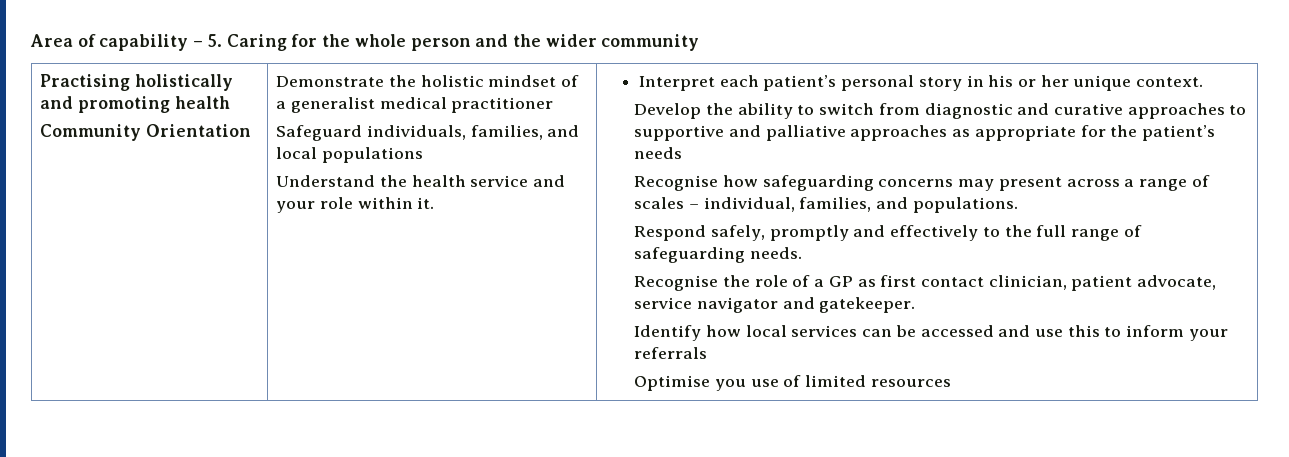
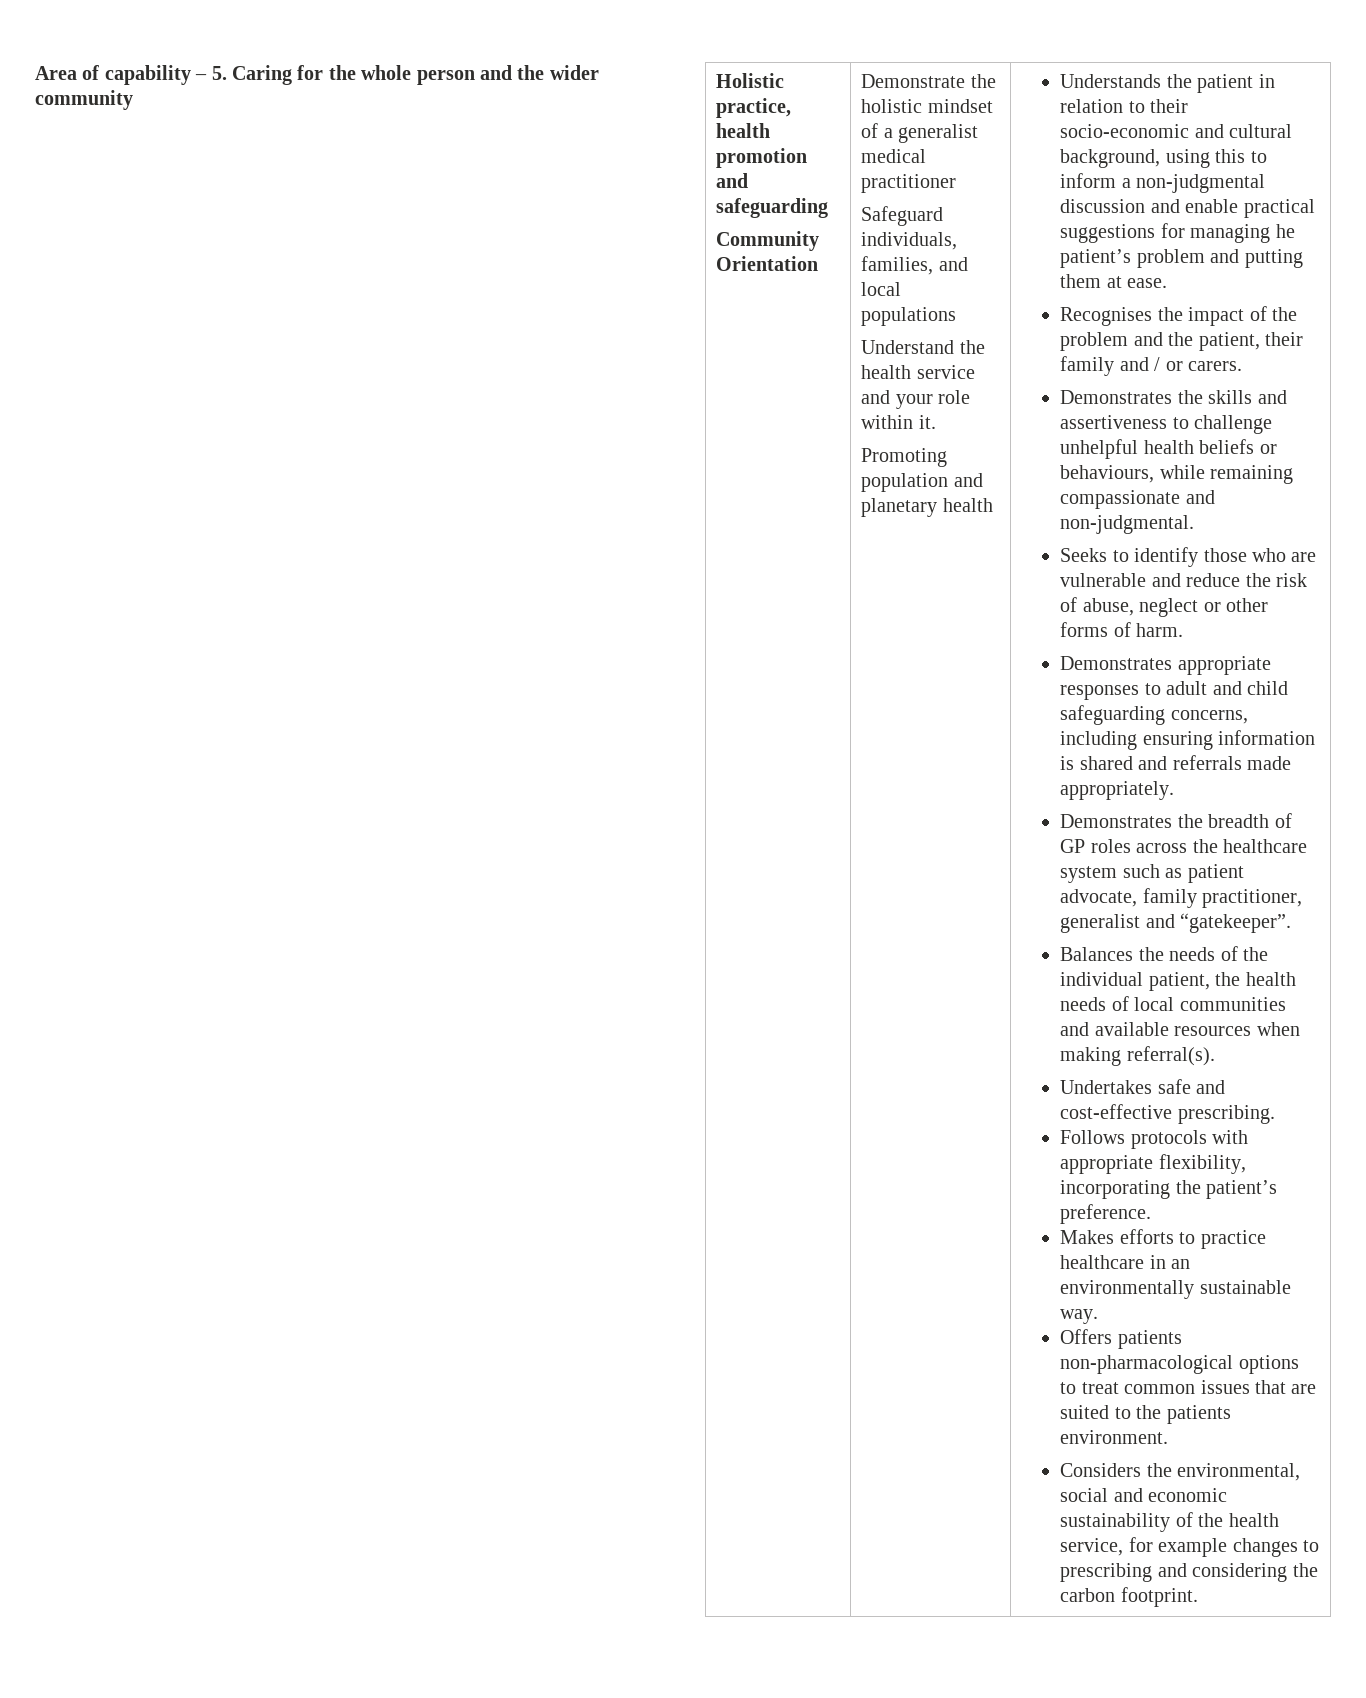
- Practising holistically and promoting health
+ Holistic practice, health promotion and safeguarding
- Interpret each patient’s personal story in his or her unique context.
- Develop the ability to switch from diagnostic and curative approaches to supportive and palliative approaches as appropriate for the patient’s needs
- Recognise how safeguarding concerns may present across a range of scales – individual, families, and populations.
- Respond safely, promptly and effectively to the full range of safeguarding needs.
- Recognise the role of a GP as first contact clinician, patient advocate, service navigator and gatekeeper.
- Identify how local services can be accessed and use this to inform your referrals
- Optimise you use of limited resources
+ Promoting population and planetary health | Understands the patient in relation to their socio-economic and cultural background, using this to inform a non-judgmental discussion and enable practical suggestions for managing he patient’s problem and putting them at ease.
+ Recognises the impact of the problem and the patient, their family and / or carers.
+ Demonstrates the skills and assertiveness to challenge unhelpful health beliefs or behaviours, while remaining compassionate and non-judgmental.
+ Seeks to identify those who are vulnerable and reduce the risk of abuse, neglect or other forms of harm.
+ Demonstrates appropriate responses to adult and child safeguarding concerns, including ensuring information is shared and referrals made appropriately.
+ Demonstrates the breadth of GP roles across the healthcare system such as patient advocate, family practitioner, generalist and “gatekeeper”.
+ Balances the needs of the individual patient, the health needs of local communities and available resources when making referral(s).
+ Undertakes safe and cost-effective prescribing.
+ Follows protocols with appropriate flexibility, incorporating the patient’s preference.
+ Makes efforts to practice healthcare in an environmentally sustainable way.
+ Offers patients non-pharmacological options to treat common issues that are suited to the patients environment.
+ Considers the environmental, social and economic sustainability of the health service, for example changes to prescribing and considering the carbon footprint.

